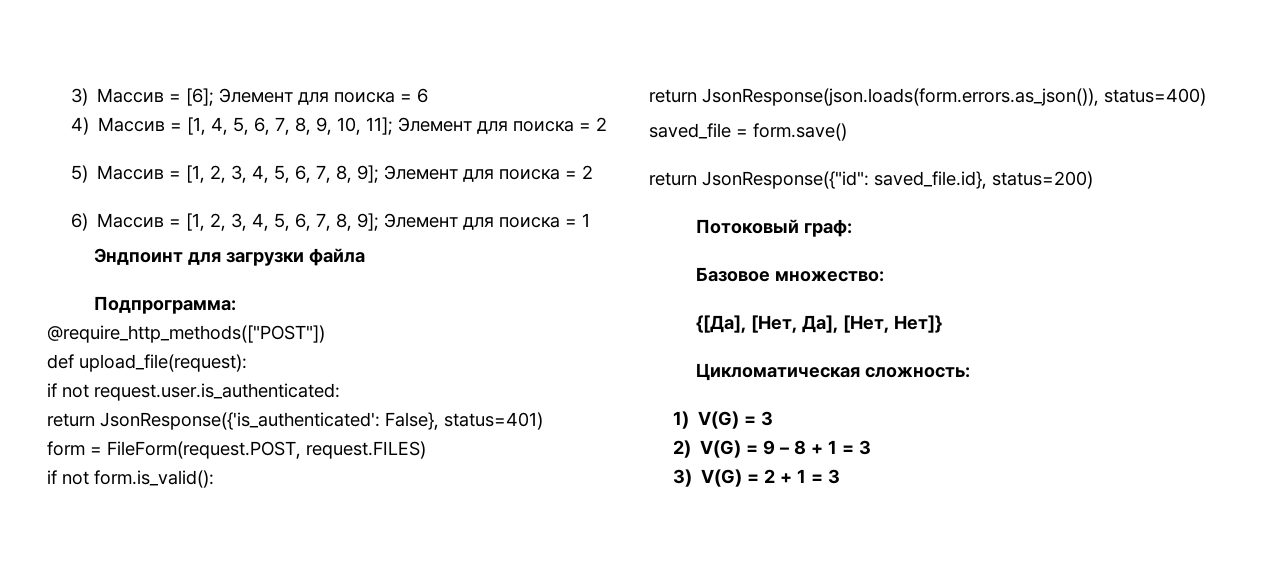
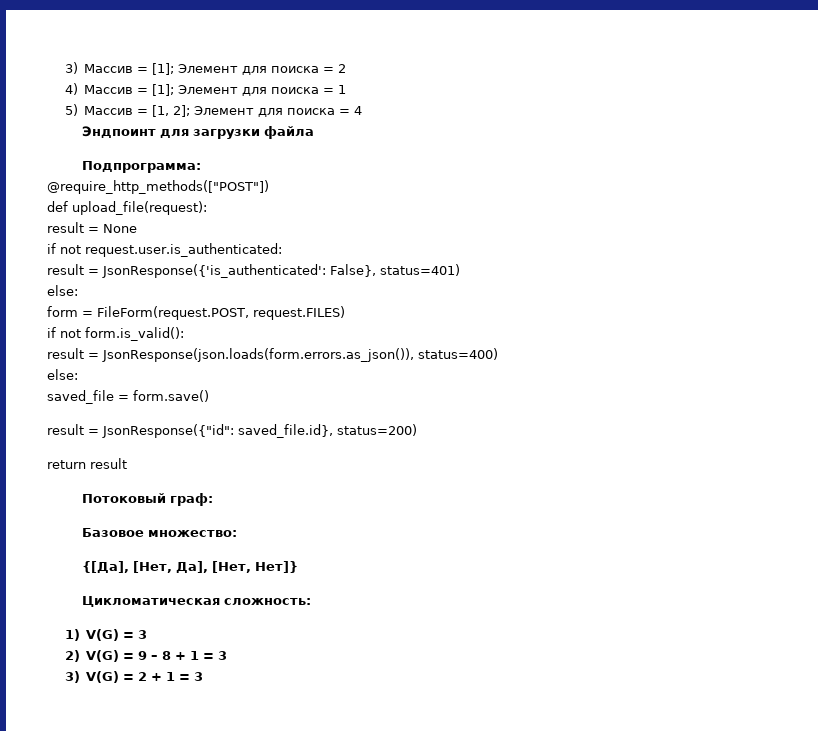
- 3) Массив = [6]; Элемент для поиска = 6
- 4) Массив = [1, 4, 5, 6, 7, 8, 9, 10, 11]; Элемент для поиска = 2
- 5) Массив = [1, 2, 3, 4, 5, 6, 7, 8, 9]; Элемент для поиска = 2
- 6) Массив = [1, 2, 3, 4, 5, 6, 7, 8, 9]; Элемент для поиска = 1
+ 3) Массив = [1]; Элемент для поиска = 2
+ 4) Массив = [1]; Элемент для поиска = 1
+ 5) Массив = [1, 2]; Элемент для поиска = 4
+ result = None
- return JsonResponse({'is_authenticated': False}, status=401)
+ result = JsonResponse({'is_authenticated': False}, status=401)
+ else:
- return JsonResponse(json.loads(form.errors.as_json()), status=400)
+ result = JsonResponse(json.loads(form.errors.as_json()), status=400)
+ else:
- return JsonResponse({"id": saved_file.id}, status=200)
+ result = JsonResponse({"id": saved_file.id}, status=200)
+ return result

